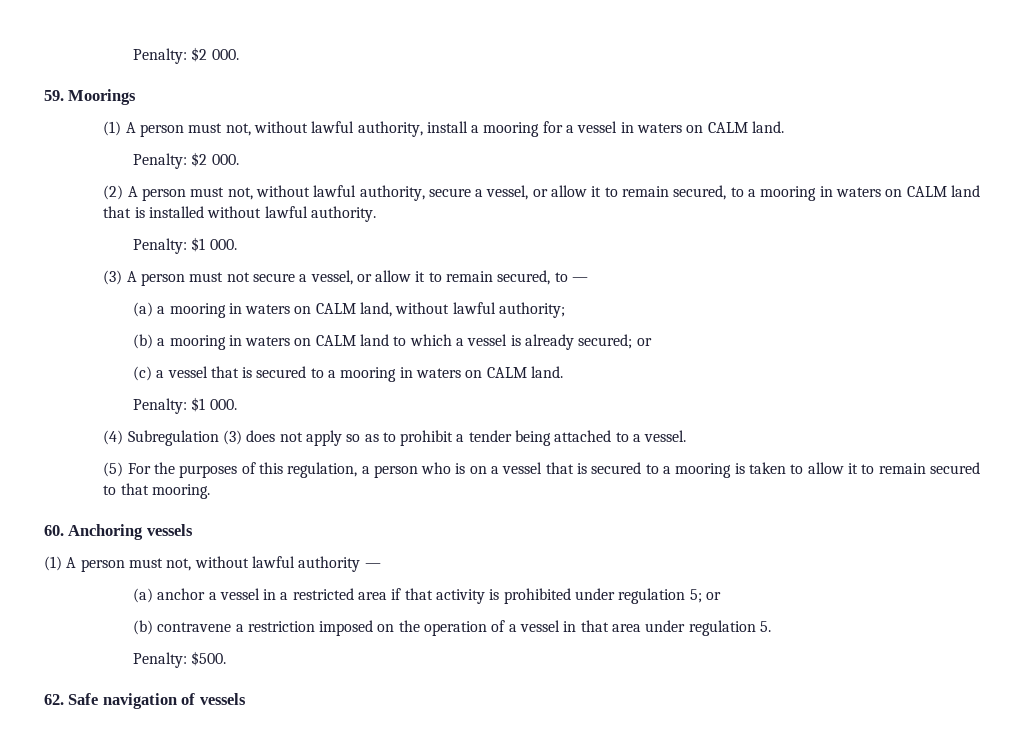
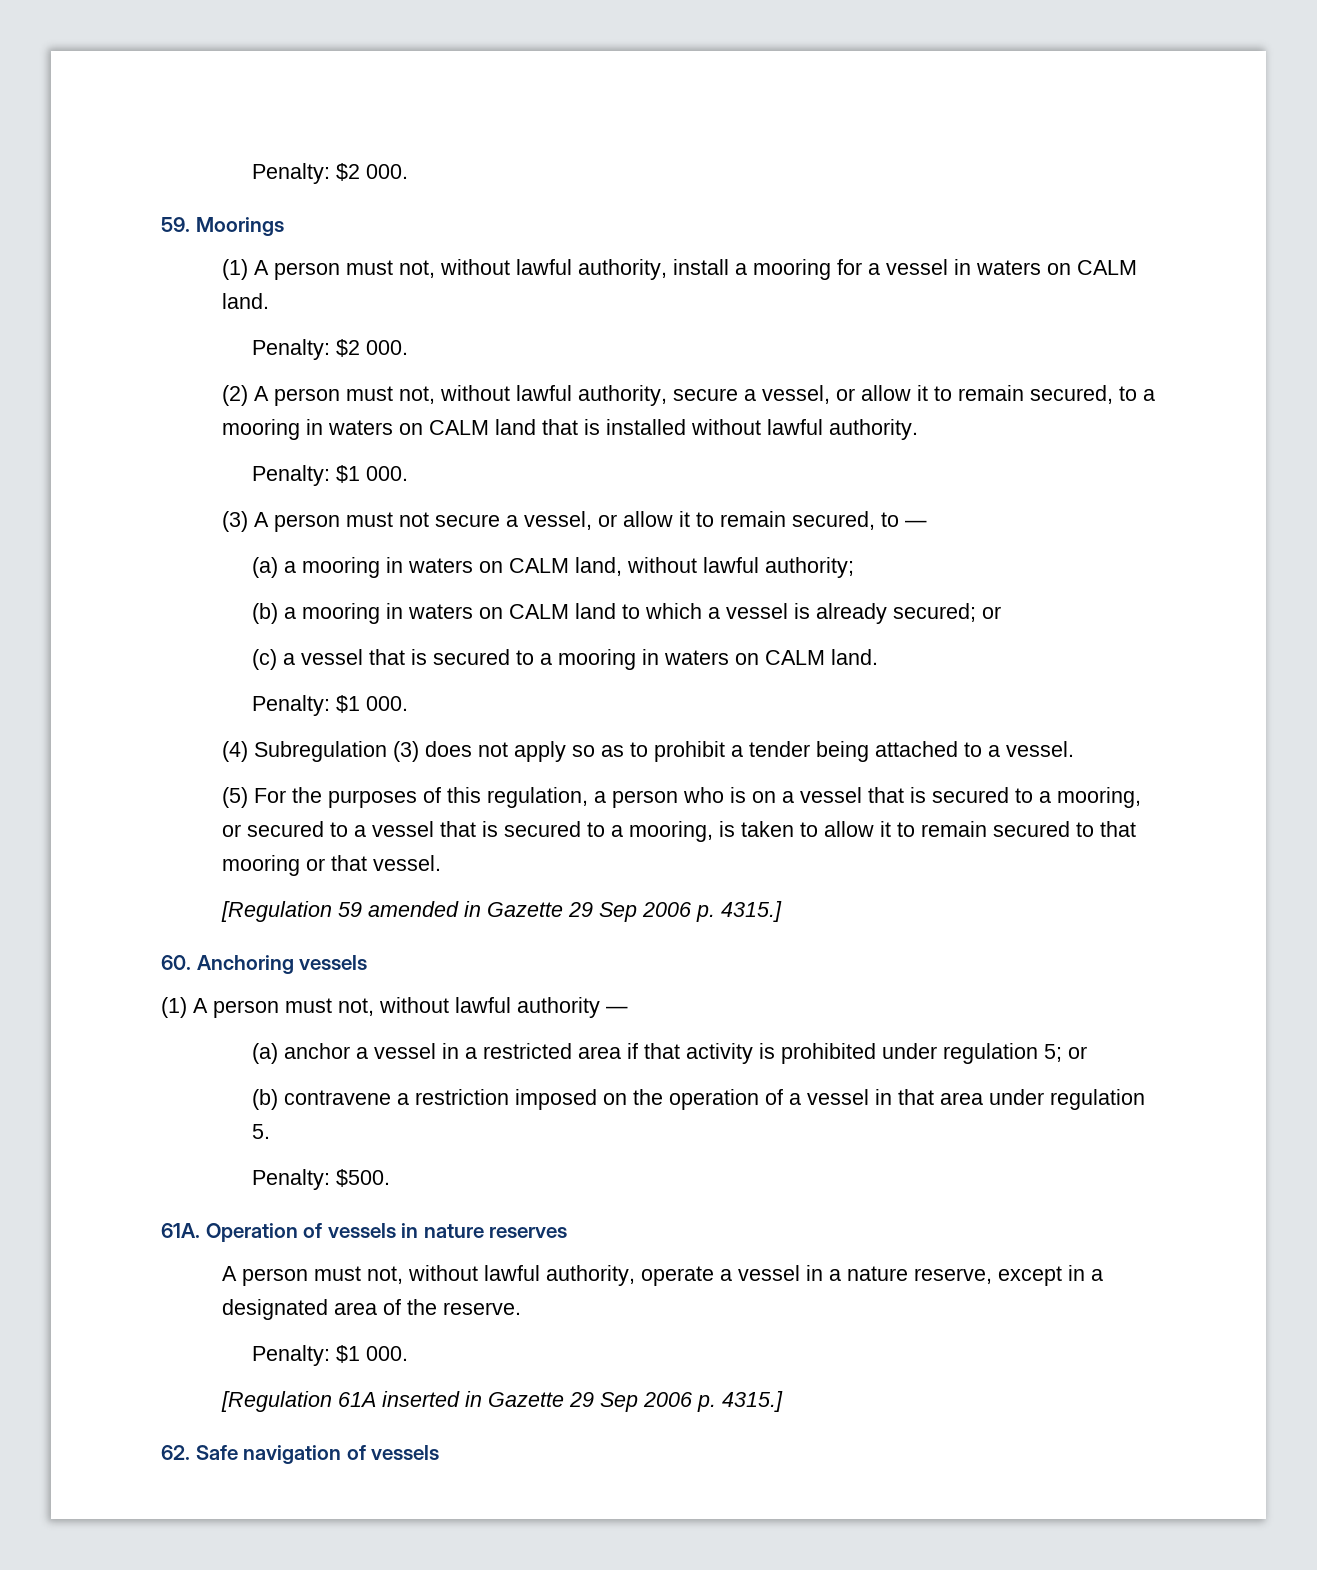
- (5) For the purposes of this regulation, a person who is on a vessel that is secured to a mooring is taken to allow it to remain secured to that mooring.
+ (5) For the purposes of this regulation, a person who is on a vessel that is secured to a mooring, or secured to a vessel that is secured to a mooring, is taken to allow it to remain secured to that mooring or that vessel.
+ [Regulation 59 amended in Gazette 29 Sep 2006 p. 4315.]
+ 61A. Operation of vessels in nature reserves
+ A person must not, without lawful authority, operate a vessel in a nature reserve, except in a designated area of the reserve.
+ Penalty: $1 000.
+ [Regulation 61A inserted in Gazette 29 Sep 2006 p. 4315.]

